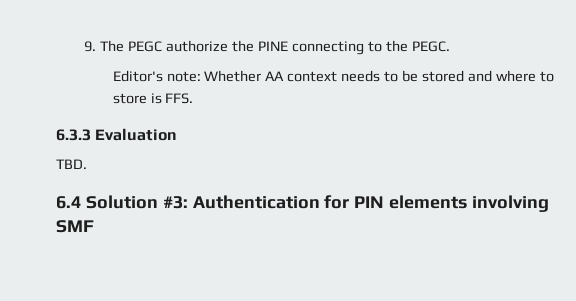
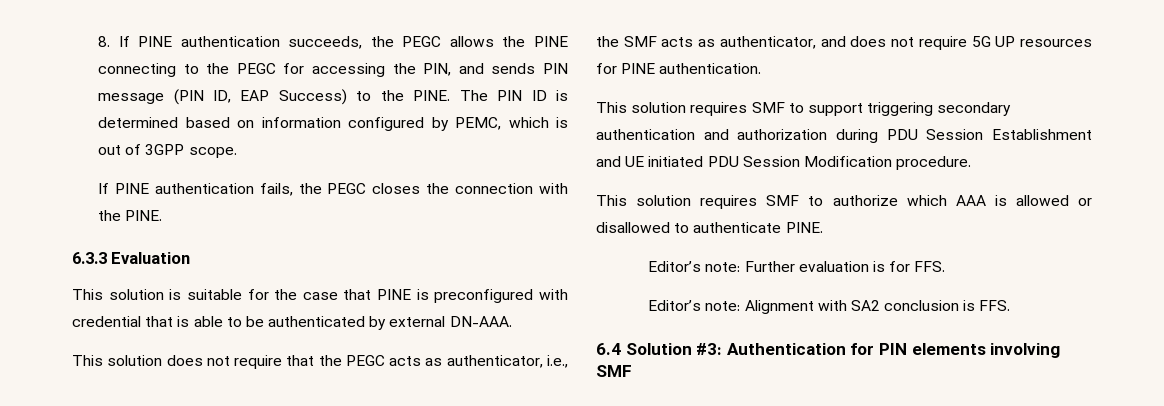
- 9. The PEGC authorize the PINE connecting to the PEGC.
- Editor's note: Whether AA context needs to be stored and where to store is FFS.
+ 8. If PINE authentication succeeds, the PEGC allows the PINE connecting to the PEGC for accessing the PIN, and sends PIN message (PIN ID, EAP Success) to the PINE. The PIN ID is determined based on information configured by PEMC, which is out of 3GPP scope.
+ If PINE authentication fails, the PEGC closes the connection with the PINE.
  6.3.3 Evaluation
- TBD.
+ This solution is suitable for the case that PINE is preconfigured with credential that is able to be authenticated by external DN-AAA.
+ This solution does not require that the PEGC acts as authenticator, i.e., the SMF acts as authenticator, and does not require 5G UP resources for PINE authentication.
+ This solution requires SMF to support triggering secondary authentication and authorization during PDU Session Establishment and UE initiated PDU Session Modification procedure.
+ This solution requires SMF to authorize which AAA is allowed or disallowed to authenticate PINE.
+ Editor’s note: Further evaluation is for FFS.
+ Editor’s note: Alignment with SA2 conclusion is FFS.

